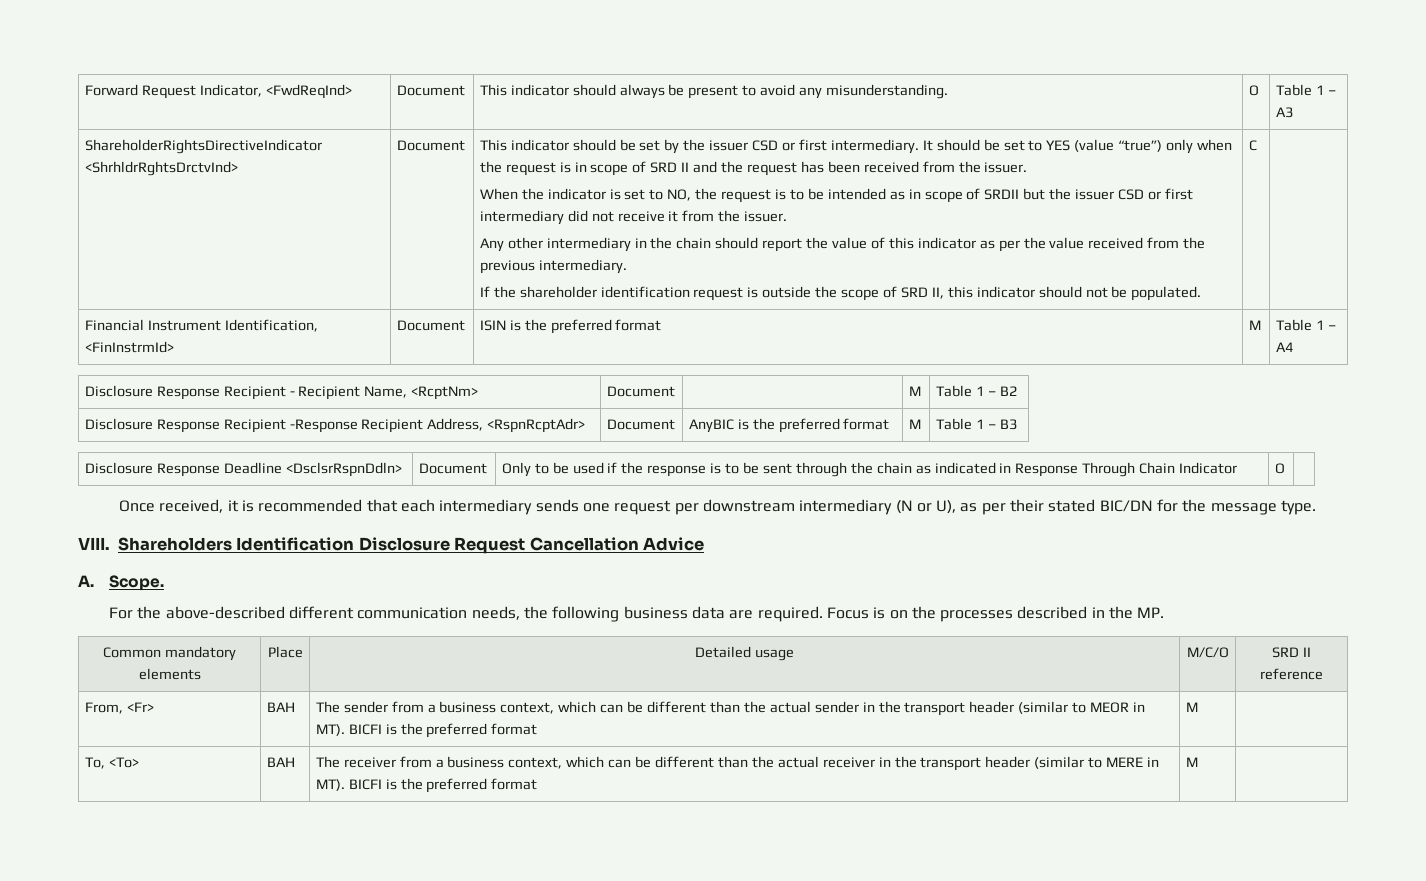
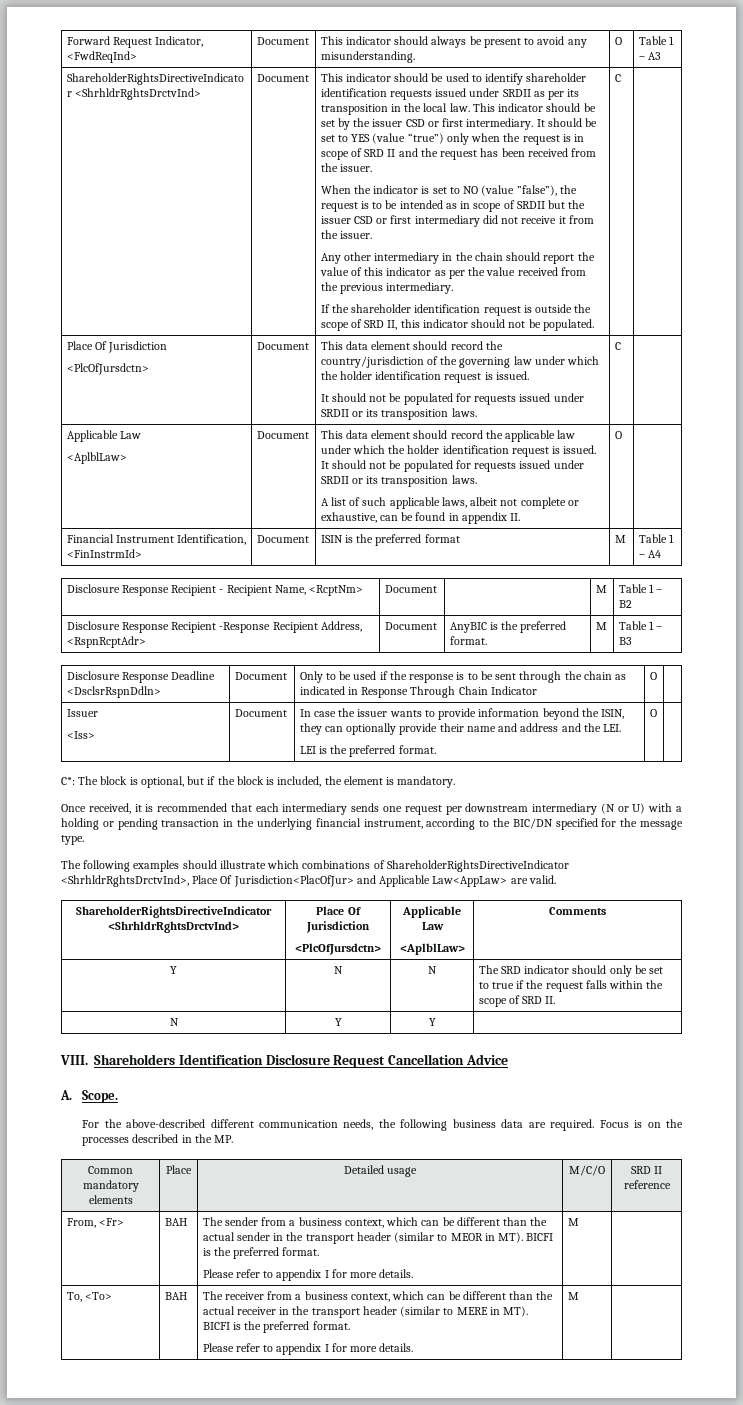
- This indicator should be set by the issuer CSD or first intermediary.
+ This indicator should be used to identify shareholder identification requests issued under SRDII as per its transposition in the local law. This indicator should be set by the issuer CSD or first intermediary.
- When the indicator is set to NO, the request is to be intended as in scope of SRDII but the issuer CSD or first intermediary did not receive it from the issuer.
+ When the indicator is set to NO (value ”false”), the request is to be intended as in scope of SRDII but the issuer CSD or first intermediary did not receive it from the issuer.
- If the shareholder identification request is outside the scope of SRD II, this indicator should not be populated. | C
+ If the shareholder identification request is outside the scope of SRD II, this indicator should not be populated. | C |
+ Place Of Jurisdiction
+ <PlcOfJursdctn> | Document | This data element should record the country/jurisdiction of the governing law under which the holder identification request is issued.
+ It should not be populated for requests issued under SRDII or its transposition laws. | C |
+ Applicable Law
+ <AplblLaw> | Document | This data element should record the applicable law under which the holder identification request is issued. It should not be populated for requests issued under SRDII or its transposition laws.
+ A list of such applicable laws, albeit not complete or exhaustive, can be found in appendix II. | O
- Disclosure Response Recipient -Response Recipient Address, <RspnRcptAdr> | Document | AnyBIC is the preferred format | M | Table 1 – B3
+ Disclosure Response Recipient -Response Recipient Address, <RspnRcptAdr> | Document | AnyBIC is the preferred format. | M | Table 1 – B3
+ Issuer
+ <Iss> | Document | In case the issuer wants to provide information beyond the ISIN, they can optionally provide their name and address and the LEI.
+ LEI is the preferred format. | O |
+ C*: The block is optional, but if the block is included, the element is mandatory.
- Once received, it is recommended that each intermediary sends one request per downstream intermediary (N or U), as per their stated BIC/DN for the message type.
+ Once received, it is recommended that each intermediary sends one request per downstream intermediary (N or U) with a holding or pending transaction in the underlying financial instrument, according to the BIC/DN specified for the message type.
+ The following examples should illustrate which combinations of ShareholderRightsDirectiveIndicator <ShrhldrRghtsDrctvInd>, Place Of Jurisdiction<PlacOfJur> and Applicable Law<AppLaw> are valid.
+ ShareholderRightsDirectiveIndicator <ShrhldrRghtsDrctvInd> | Place Of Jurisdiction
+ <PlcOfJursdctn> | Applicable Law
+ <AplblLaw> | Comments
+ Y | N | N | The SRD indicator should only be set to true if the request falls within the scope of SRD II.
+ N | Y | Y |
- From, <Fr> | BAH | The sender from a business context, which can be different than the actual sender in the transport header (similar to MEOR in MT). BICFI is the preferred format | M |
+ From, <Fr> | BAH | The sender from a business context, which can be different than the actual sender in the transport header (similar to MEOR in MT). BICFI is the preferred format.
+ Please refer to appendix I for more details. | M |
- To, <To> | BAH | The receiver from a business context, which can be different than the actual receiver in the transport header (similar to MERE in MT). BICFI is the preferred format | M |
+ To, <To> | BAH | The receiver from a business context, which can be different than the actual receiver in the transport header (similar to MERE in MT). BICFI is the preferred format.
+ Please refer to appendix I for more details. | M |

